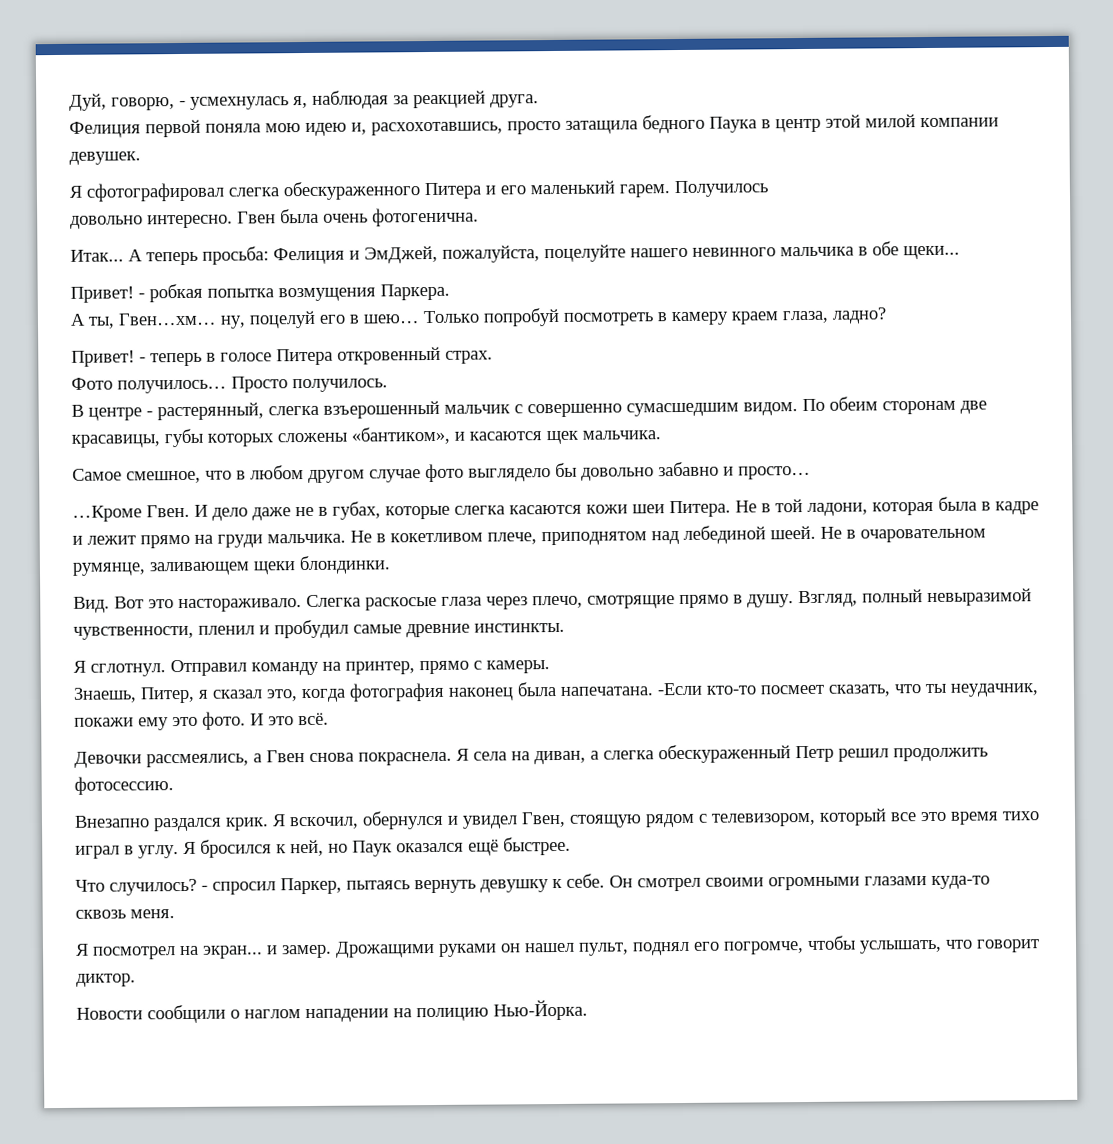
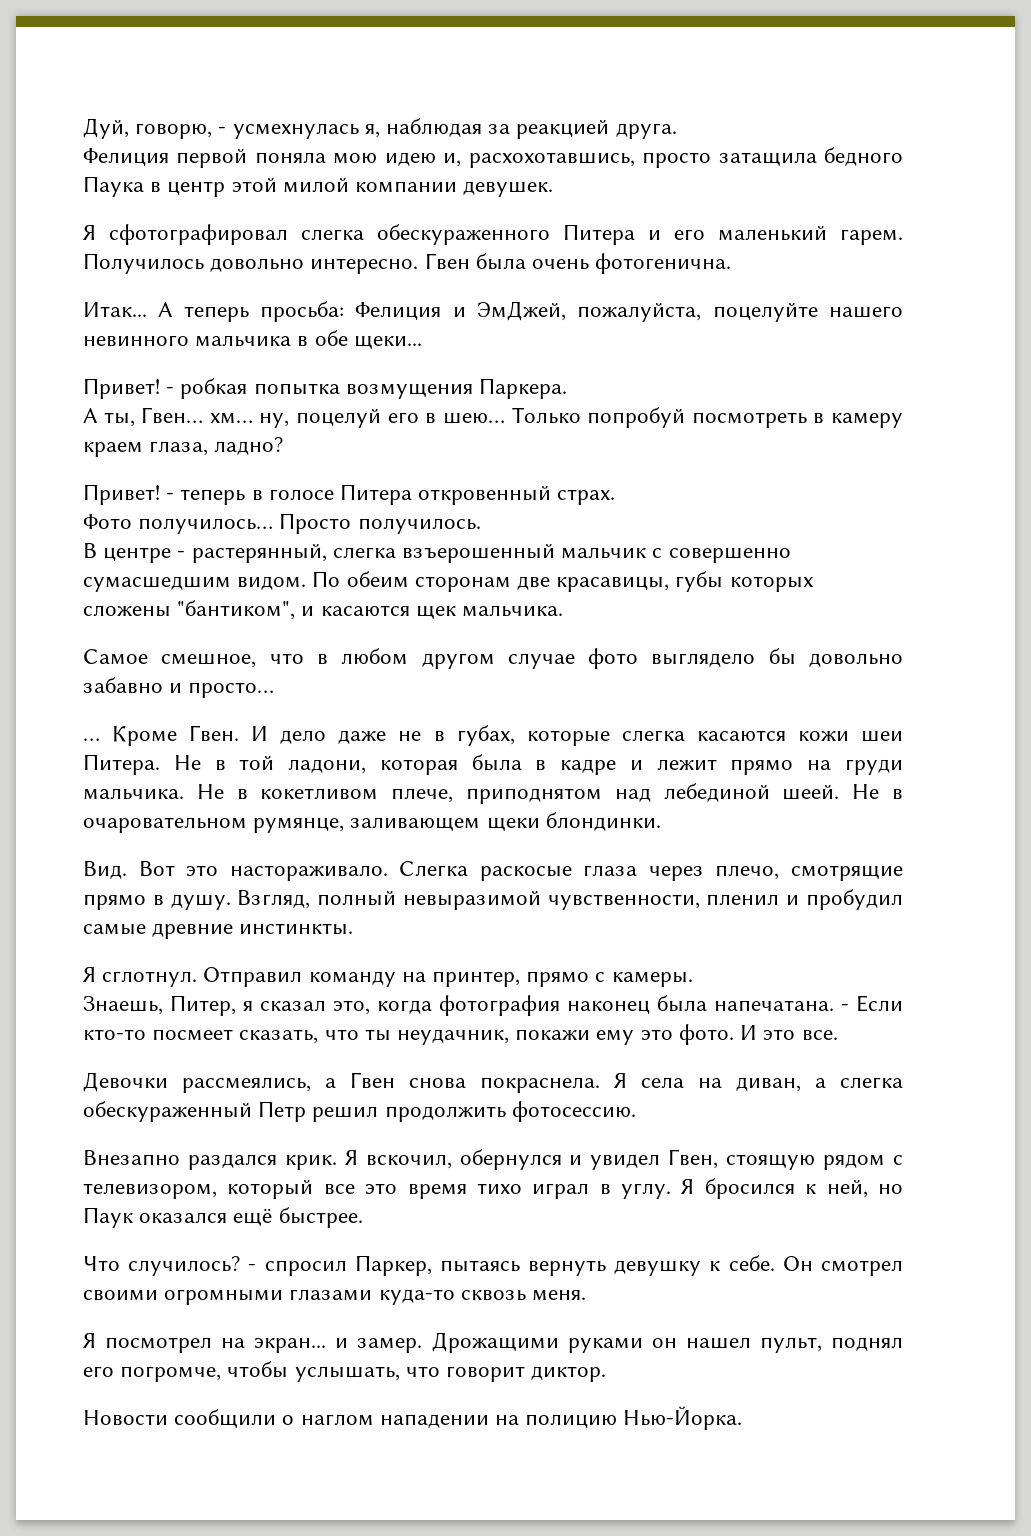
- Получилось
- довольно интересно.
+ Получилось довольно интересно.
- А ты, Гвен…хм… ну, поцелуй его в шею…
+ А ты, Гвен… хм… ну, поцелуй его в шею…
- По обеим сторонам две красавицы, губы которых сложены «бантиком», и касаются щек мальчика.
+ По обеим сторонам две красавицы, губы которых сложены "бантиком", и касаются щек мальчика.
- …Кроме Гвен.
+ … Кроме Гвен.
- -Если кто-то посмеет сказать, что ты неудачник, покажи ему это фото.
+ - Если кто-то посмеет сказать, что ты неудачник, покажи ему это фото.
- И это всё.
+ И это все.

